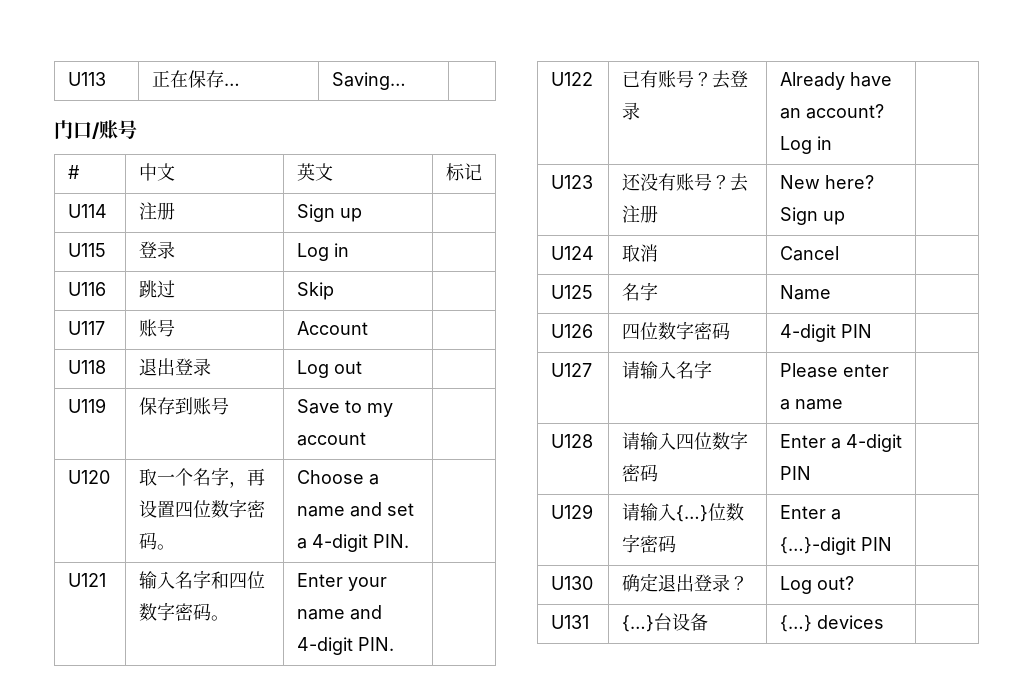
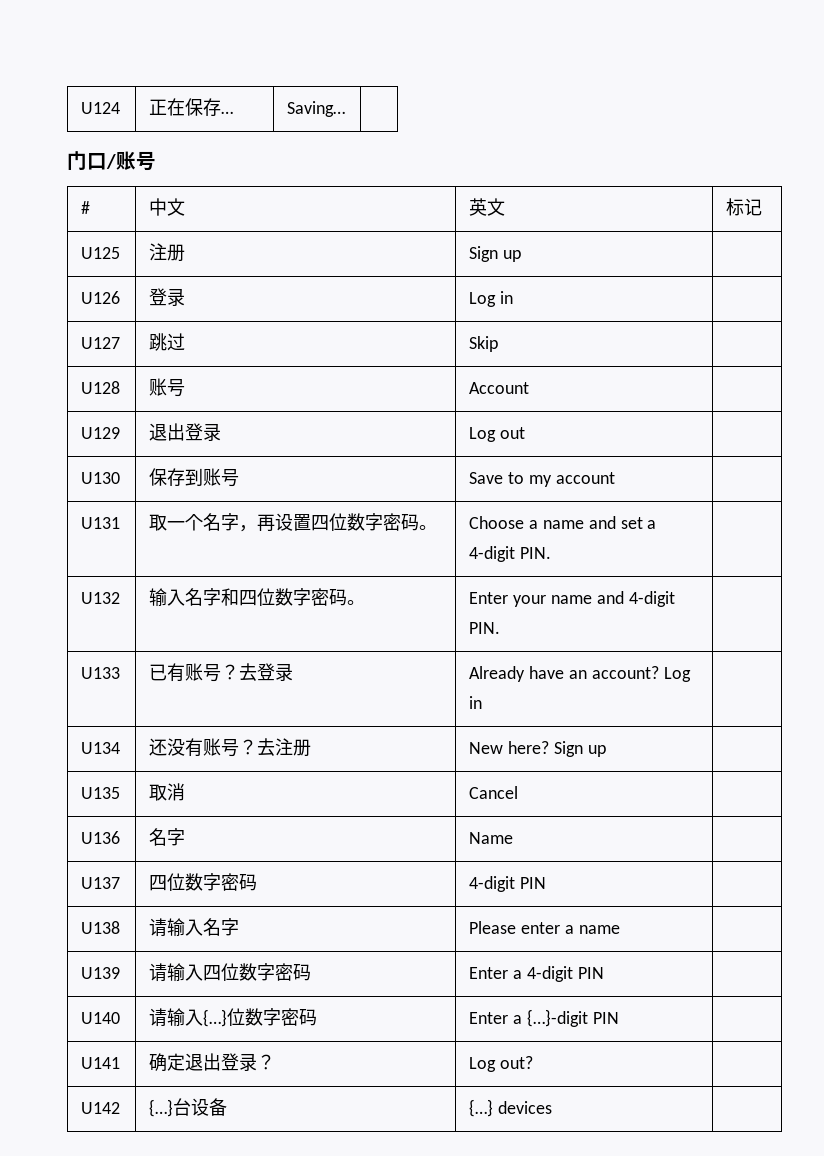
- U113 | 正在保存… | Saving… |
+ U124 | 正在保存… | Saving… |
- U114 | 注册 | Sign up |
+ U125 | 注册 | Sign up |
- U115 | 登录 | Log in |
+ U126 | 登录 | Log in |
- U116 | 跳过 | Skip |
+ U127 | 跳过 | Skip |
- U117 | 账号 | Account |
+ U128 | 账号 | Account |
- U118 | 退出登录 | Log out |
+ U129 | 退出登录 | Log out |
- U119 | 保存到账号 | Save to my account |
+ U130 | 保存到账号 | Save to my account |
- U120 | 取一个名字，再设置四位数字密码。 | Choose a name and set a 4-digit PIN. |
+ U131 | 取一个名字，再设置四位数字密码。 | Choose a name and set a 4-digit PIN. |
- U121 | 输入名字和四位数字密码。 | Enter your name and 4-digit PIN. |
+ U132 | 输入名字和四位数字密码。 | Enter your name and 4-digit PIN. |
- U122 | 已有账号？去登录 | Already have an account? Log in |
+ U133 | 已有账号？去登录 | Already have an account? Log in |
- U123 | 还没有账号？去注册 | New here? Sign up |
+ U134 | 还没有账号？去注册 | New here? Sign up |
- U124 | 取消 | Cancel |
+ U135 | 取消 | Cancel |
- U125 | 名字 | Name |
+ U136 | 名字 | Name |
- U126 | 四位数字密码 | 4-digit PIN |
+ U137 | 四位数字密码 | 4-digit PIN |
- U127 | 请输入名字 | Please enter a name |
+ U138 | 请输入名字 | Please enter a name |
- U128 | 请输入四位数字密码 | Enter a 4-digit PIN |
+ U139 | 请输入四位数字密码 | Enter a 4-digit PIN |
- U129 | 请输入{…}位数字密码 | Enter a {…}-digit PIN |
+ U140 | 请输入{…}位数字密码 | Enter a {…}-digit PIN |
- U130 | 确定退出登录？ | Log out? |
+ U141 | 确定退出登录？ | Log out? |
- U131 | {…}台设备 | {…} devices |
+ U142 | {…}台设备 | {…} devices |

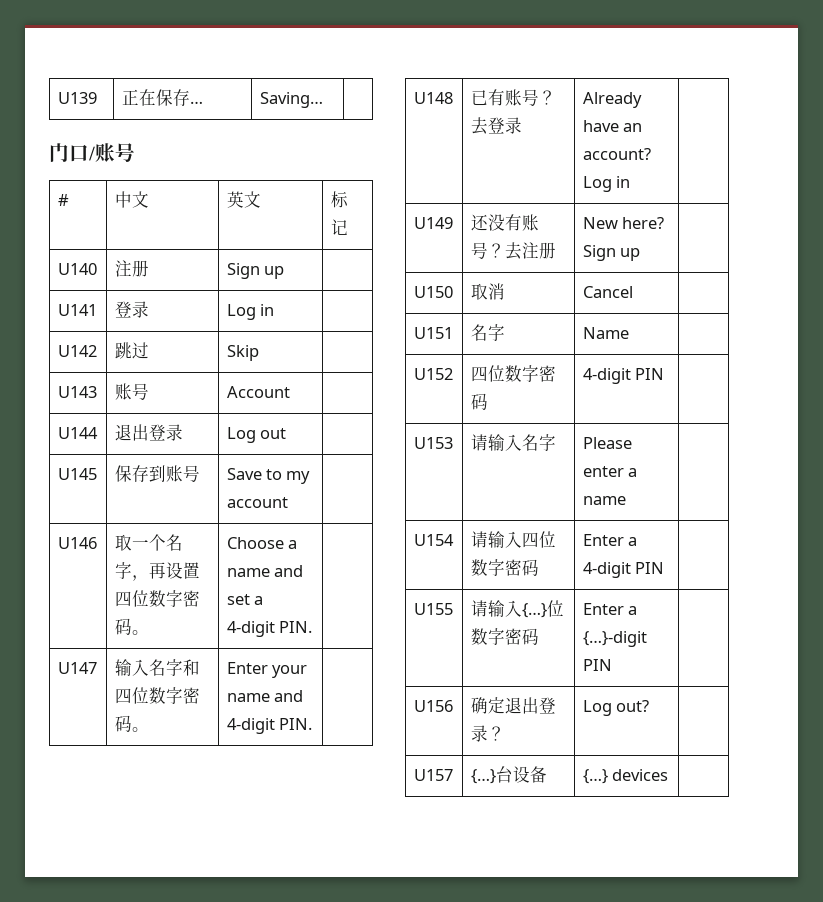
- U124 | 正在保存… | Saving… |
+ U139 | 正在保存… | Saving… |
- U125 | 注册 | Sign up |
+ U140 | 注册 | Sign up |
- U126 | 登录 | Log in |
+ U141 | 登录 | Log in |
- U127 | 跳过 | Skip |
+ U142 | 跳过 | Skip |
- U128 | 账号 | Account |
+ U143 | 账号 | Account |
- U129 | 退出登录 | Log out |
+ U144 | 退出登录 | Log out |
- U130 | 保存到账号 | Save to my account |
+ U145 | 保存到账号 | Save to my account |
- U131 | 取一个名字，再设置四位数字密码。 | Choose a name and set a 4-digit PIN. |
+ U146 | 取一个名字，再设置四位数字密码。 | Choose a name and set a 4-digit PIN. |
- U132 | 输入名字和四位数字密码。 | Enter your name and 4-digit PIN. |
+ U147 | 输入名字和四位数字密码。 | Enter your name and 4-digit PIN. |
- U133 | 已有账号？去登录 | Already have an account? Log in |
+ U148 | 已有账号？去登录 | Already have an account? Log in |
- U134 | 还没有账号？去注册 | New here? Sign up |
+ U149 | 还没有账号？去注册 | New here? Sign up |
- U135 | 取消 | Cancel |
+ U150 | 取消 | Cancel |
- U136 | 名字 | Name |
+ U151 | 名字 | Name |
- U137 | 四位数字密码 | 4-digit PIN |
+ U152 | 四位数字密码 | 4-digit PIN |
- U138 | 请输入名字 | Please enter a name |
+ U153 | 请输入名字 | Please enter a name |
- U139 | 请输入四位数字密码 | Enter a 4-digit PIN |
+ U154 | 请输入四位数字密码 | Enter a 4-digit PIN |
- U140 | 请输入{…}位数字密码 | Enter a {…}-digit PIN |
+ U155 | 请输入{…}位数字密码 | Enter a {…}-digit PIN |
- U141 | 确定退出登录？ | Log out? |
+ U156 | 确定退出登录？ | Log out? |
- U142 | {…}台设备 | {…} devices |
+ U157 | {…}台设备 | {…} devices |

